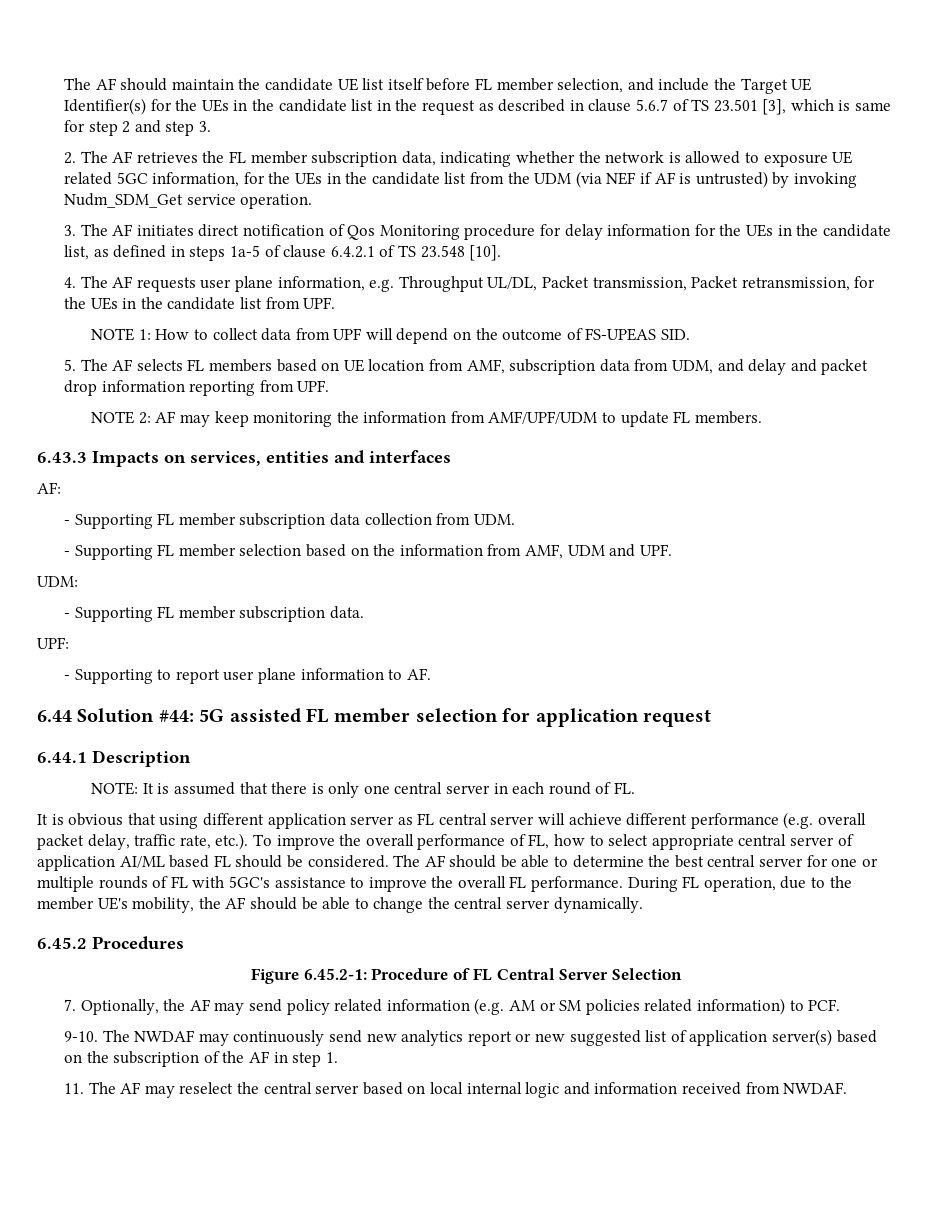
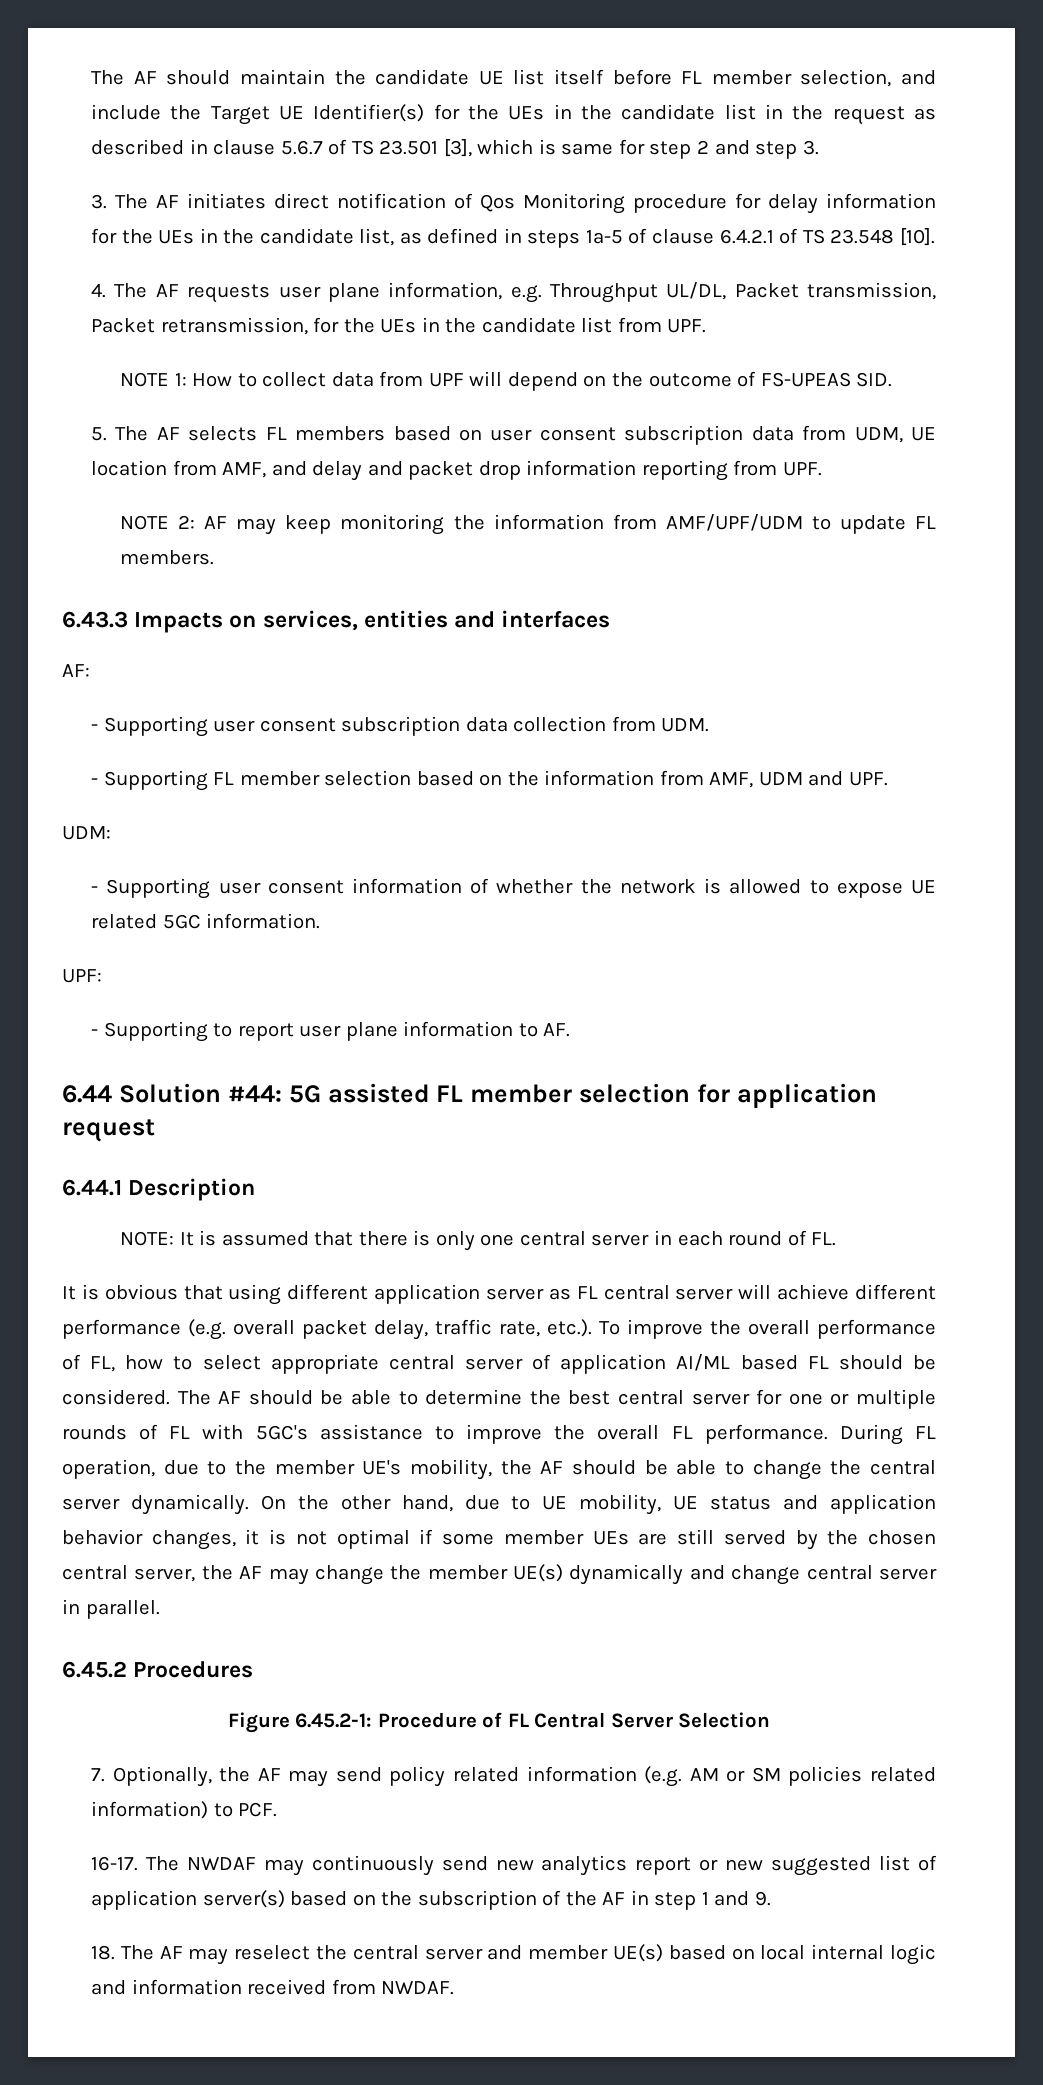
- 2. The AF retrieves the FL member subscription data, indicating whether the network is allowed to exposure UE related 5GC information, for the UEs in the candidate list from the UDM (via NEF if AF is untrusted) by invoking Nudm_SDM_Get service operation.
- 5. The AF selects FL members based on UE location from AMF, subscription data from UDM, and delay and packet drop information reporting from UPF.
+ 5. The AF selects FL members based on user consent subscription data from UDM, UE location from AMF, and delay and packet drop information reporting from UPF.
- - Supporting FL member subscription data collection from UDM.
+ - Supporting user consent subscription data collection from UDM.
- - Supporting FL member subscription data.
+ - Supporting user consent information of whether the network is allowed to expose UE related 5GC information.
+ On the other hand, due to UE mobility, UE status and application behavior changes, it is not optimal if some member UEs are still served by the chosen central server, the AF may change the member UE(s) dynamically and change central server in parallel.
- 9-10.
+ 16-17.
- The NWDAF may continuously send new analytics report or new suggested list of application server(s) based on the subscription of the AF in step 1.
- 11. The AF may reselect the central server based on local internal logic and information received from NWDAF.
+ The NWDAF may continuously send new analytics report or new suggested list of application server(s) based on the subscription of the AF in step 1 and 9.
+ 18. The AF may reselect the central server and member UE(s) based on local internal logic and information received from NWDAF.

